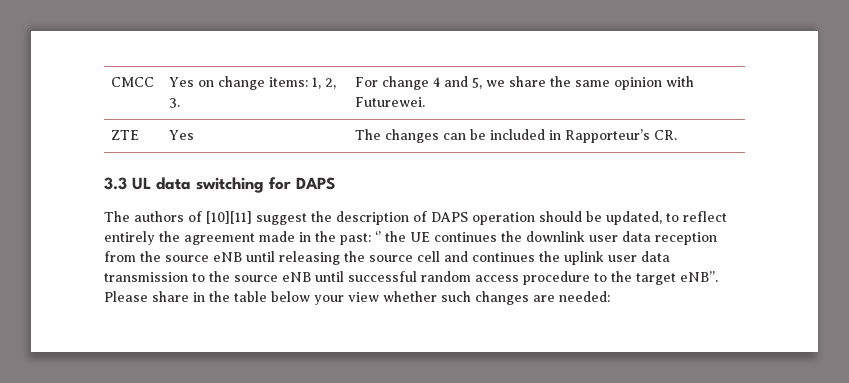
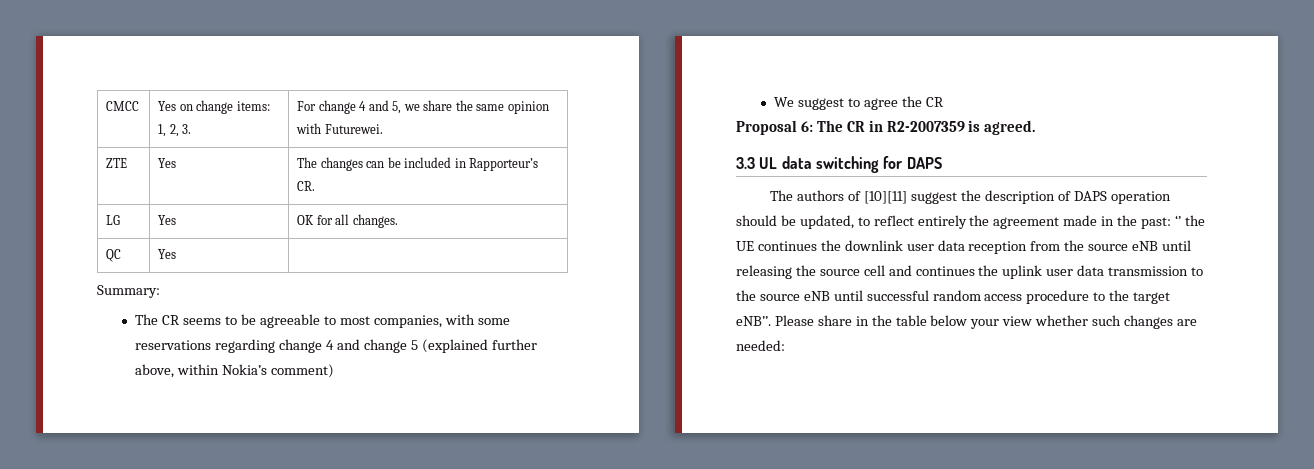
+ LG | Yes | OK for all changes.
+ QC | Yes |
+ Summary:
+ The CR seems to be agreeable to most companies, with some reservations regarding change 4 and change 5 (explained further above, within Nokia’s comment)
+ We suggest to agree the CR
+ Proposal 6: The CR in R2-2007359 is agreed.

